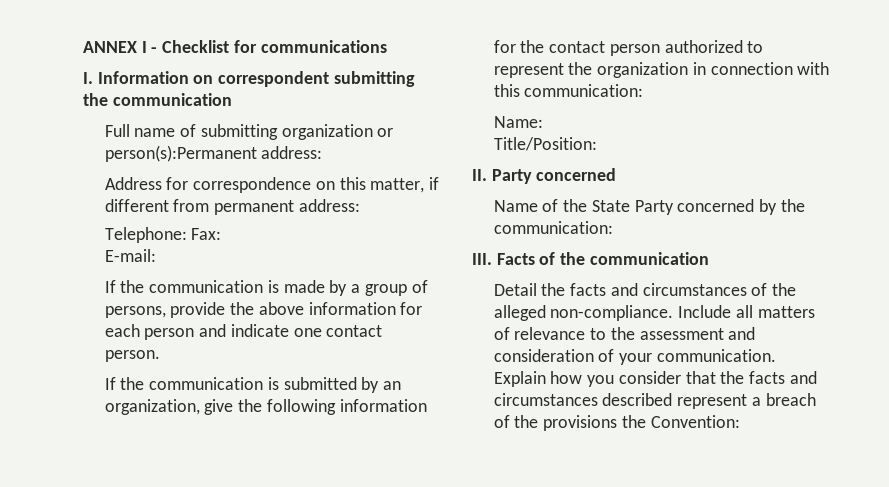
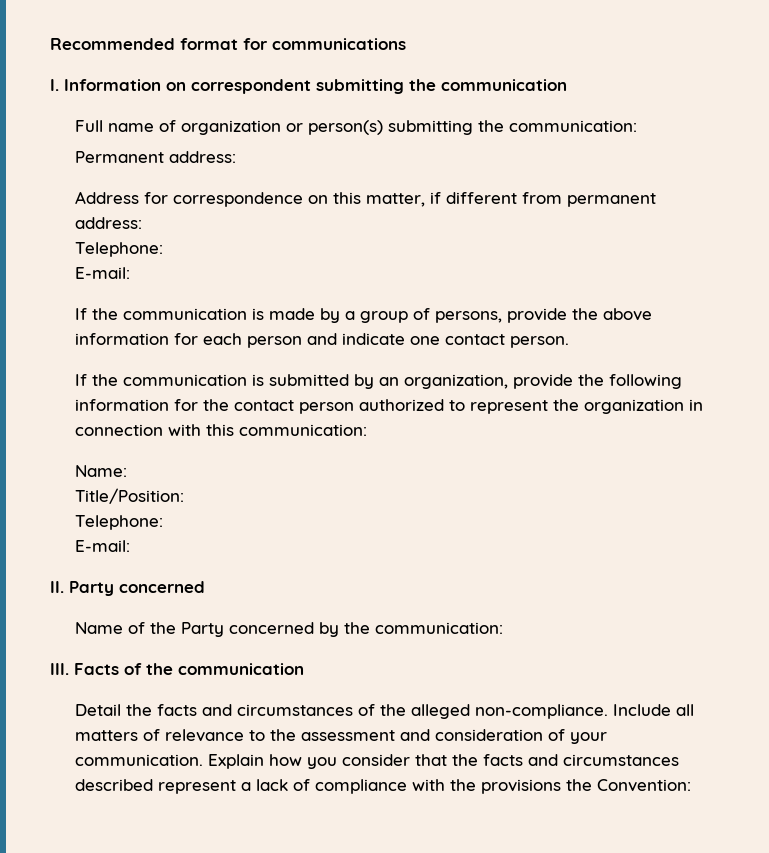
- ANNEX I - Checklist for communications
+ Recommended format for communications
- Full name of submitting organization or person(s):Permanent address:
+ Full name of organization or person(s) submitting the communication:
+ Permanent address:
  Address for correspondence on this matter, if different from permanent address:
- Telephone: Fax:
+ Telephone:
- If the communication is submitted by an organization, give the following information for the contact person authorized to represent the organization in connection with this communication:
+ If the communication is submitted by an organization, provide the following information for the contact person authorized to represent the organization in connection with this communication:
  Title/Position:
+ Telephone:
+ E-mail:
- Name of the State Party concerned by the communication:
+ Name of the Party concerned by the communication:
- Explain how you consider that the facts and circumstances described represent a breach of the provisions the Convention:
+ Explain how you consider that the facts and circumstances described represent a lack of compliance with the provisions the Convention:

